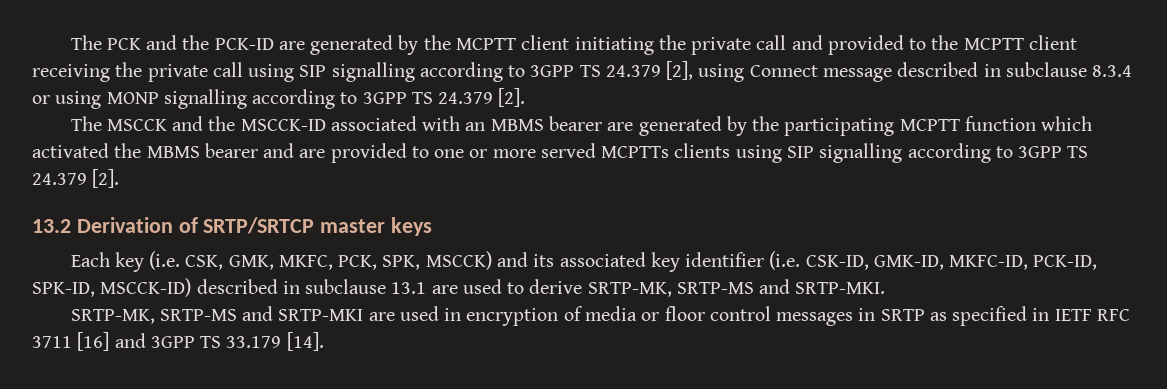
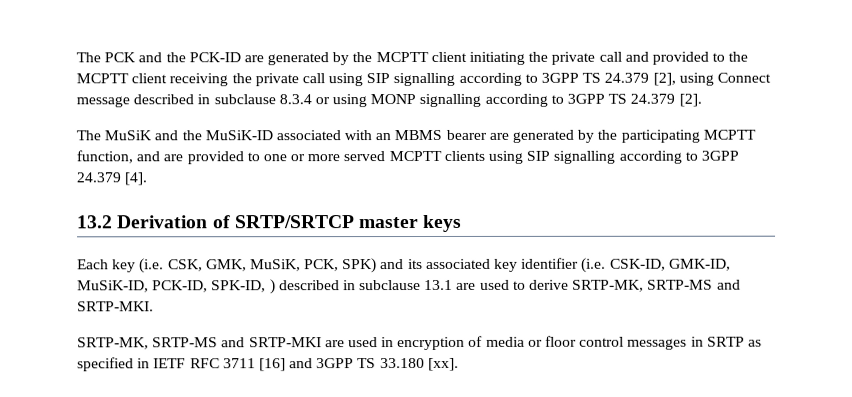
- The MSCCK and the MSCCK-ID associated with an MBMS bearer are generated by the participating MCPTT function which activated the MBMS bearer and are provided to one or more served MCPTTs clients using SIP signalling according to 3GPP TS 24.379 [2].
+ The MuSiK and the MuSiK-ID associated with an MBMS bearer are generated by the participating MCPTT function, and are provided to one or more served MCPTT clients using SIP signalling according to 3GPP 24.379 [4].
- Each key (i.e. CSK, GMK, MKFC, PCK, SPK, MSCCK) and its associated key identifier (i.e. CSK-ID, GMK-ID, MKFC-ID, PCK-ID, SPK-ID, MSCCK-ID) described in subclause 13.1 are used to derive SRTP-MK, SRTP-MS and SRTP-MKI.
+ Each key (i.e. CSK, GMK, MuSiK, PCK, SPK) and its associated key identifier (i.e. CSK-ID, GMK-ID, MuSiK-ID, PCK-ID, SPK-ID, ) described in subclause 13.1 are used to derive SRTP-MK, SRTP-MS and SRTP-MKI.
- SRTP-MK, SRTP-MS and SRTP-MKI are used in encryption of media or floor control messages in SRTP as specified in IETF RFC 3711 [16] and 3GPP TS 33.179 [14].
+ SRTP-MK, SRTP-MS and SRTP-MKI are used in encryption of media or floor control messages in SRTP as specified in IETF RFC 3711 [16] and 3GPP TS 33.180 [xx].

